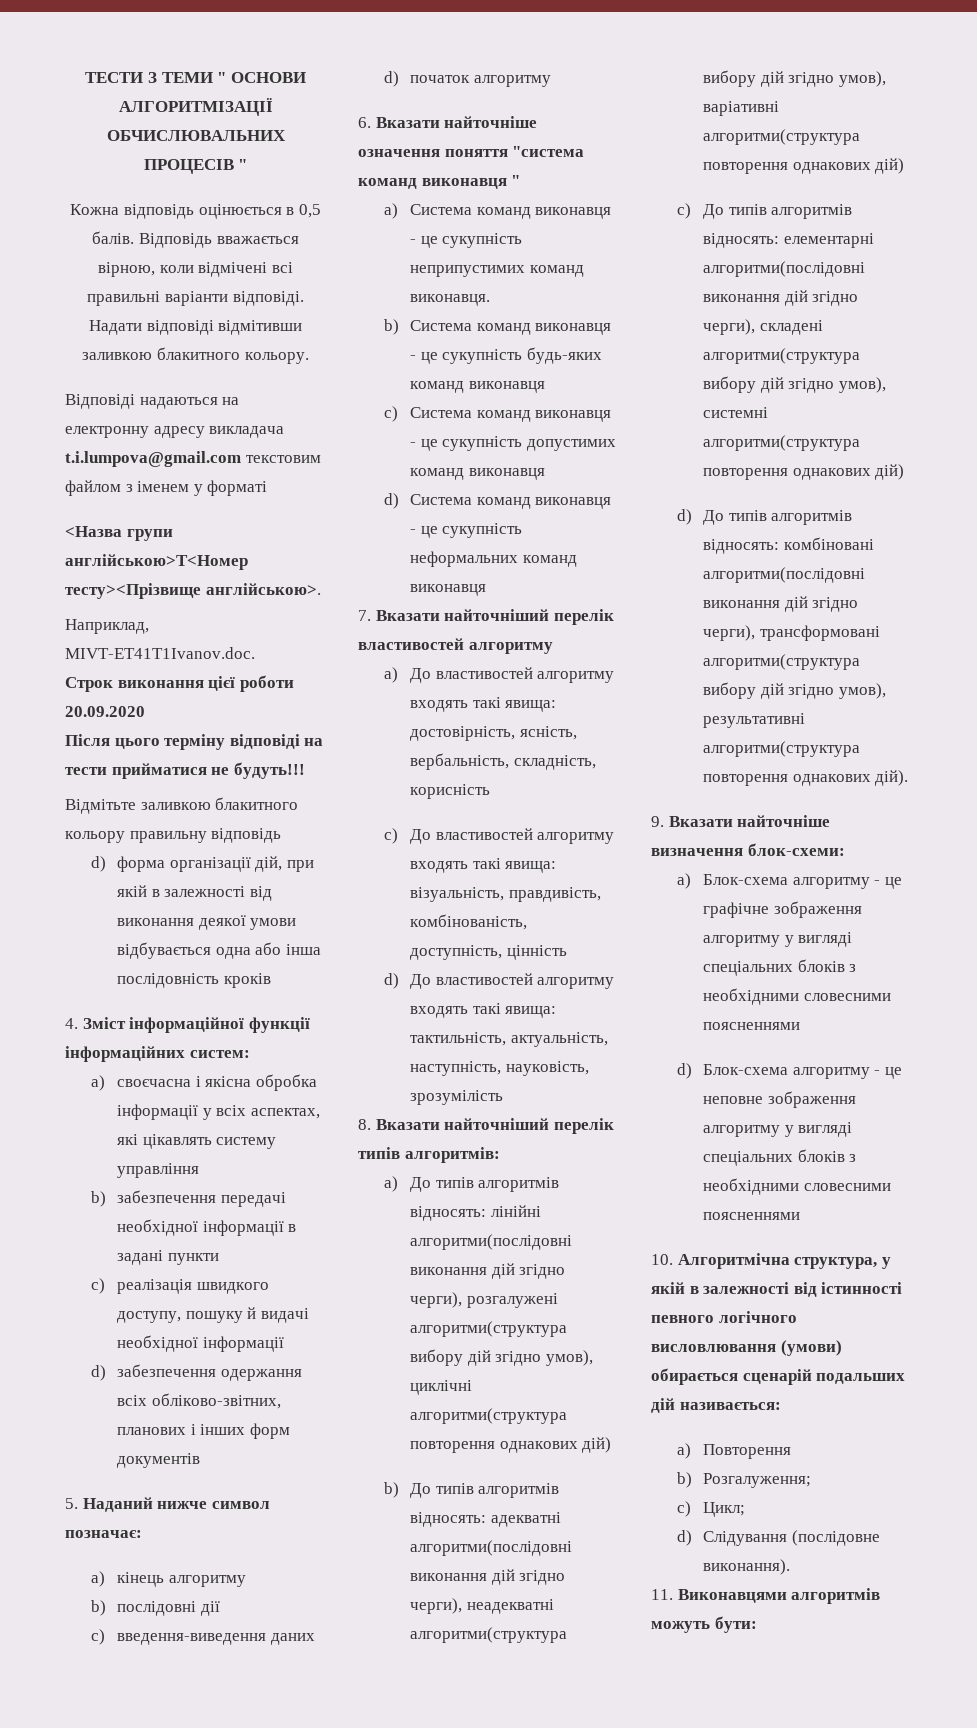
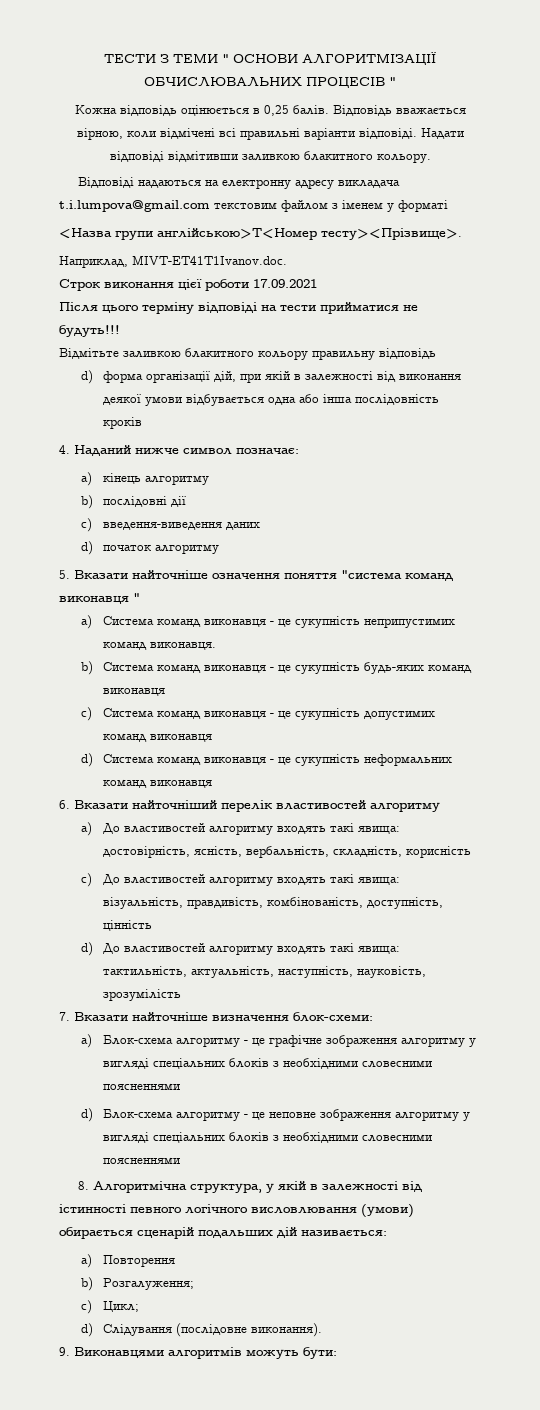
- Кожна відповідь оцінюється в 0,5 балів.
+ Кожна відповідь оцінюється в 0,25 балів.
- <Назва групи англійською>T<Номер тесту><Прізвище англійською>.
+ <Назва групи англійською>T<Номер тесту><Прізвище>.
- Строк виконання цієї роботи 20.09.2020
+ Строк виконання цієї роботи 17.09.2021
- 4. Зміст інформаційної функції інформаційних систем:
- a) своєчасна і якісна обробка інформації у всіх аспектах, які цікавлять систему управління
- b) забезпечення передачі необхідної інформації в задані пункти
- c) реалізація швидкого доступу, пошуку й видачі необхідної інформації
- d) забезпечення одержання всіх обліково-звітних, планових і інших форм документів
- 5. Наданий нижче символ позначає:
+ 4. Наданий нижче символ позначає:
- 6. Вказати найточніше означення поняття "система команд виконавця "
+ 5. Вказати найточніше означення поняття "система команд виконавця "
- 7. Вказати найточніший перелік властивостей алгоритму
+ 6. Вказати найточніший перелік властивостей алгоритму
- 8. Вказати найточніший перелік типів алгоритмів:
- a) До типів алгоритмів відносять: лінійні алгоритми(послідовні виконання дій згідно черги), розгалужені алгоритми(структура вибору дій згідно умов), циклічні алгоритми(структура повторення однакових дій)
- b) До типів алгоритмів відносять: адекватні алгоритми(послідовні виконання дій згідно черги), неадекватні алгоритми(структура вибору дій згідно умов), варіативні алгоритми(структура повторення однакових дій)
- c) До типів алгоритмів відносять: елементарні алгоритми(послідовні виконання дій згідно черги), складені алгоритми(структура вибору дій згідно умов), системні алгоритми(структура повторення однакових дій)
- d) До типів алгоритмів відносять: комбіновані алгоритми(послідовні виконання дій згідно черги), трансформовані алгоритми(структура вибору дій згідно умов), результативні алгоритми(структура повторення однакових дій).
- 9. Вказати найточніше визначення блок-схеми:
+ 7. Вказати найточніше визначення блок-схеми:
- 10. Алгоритмічна структура, у якій в залежності від істинності певного логічного висловлювання (умови) обирається сценарій подальших дій називається:
+ 8. Алгоритмічна структура, у якій в залежності від істинності певного логічного висловлювання (умови) обирається сценарій подальших дій називається:
- 11. Виконавцями алгоритмів можуть бути:
+ 9. Виконавцями алгоритмів можуть бути:

